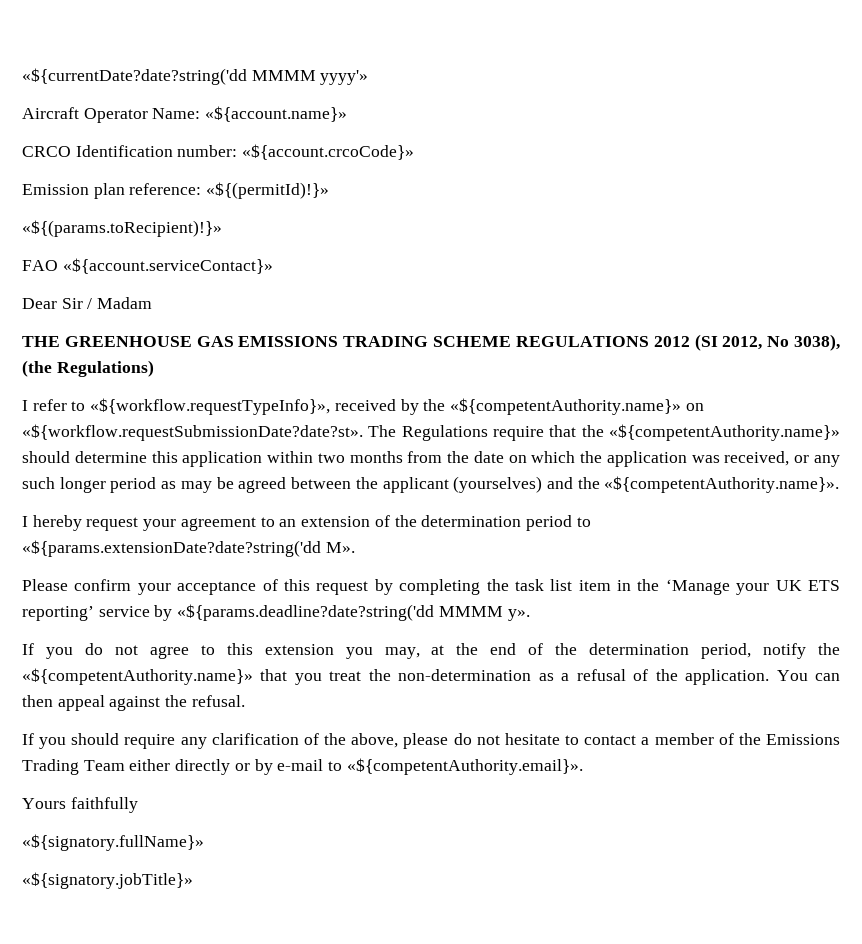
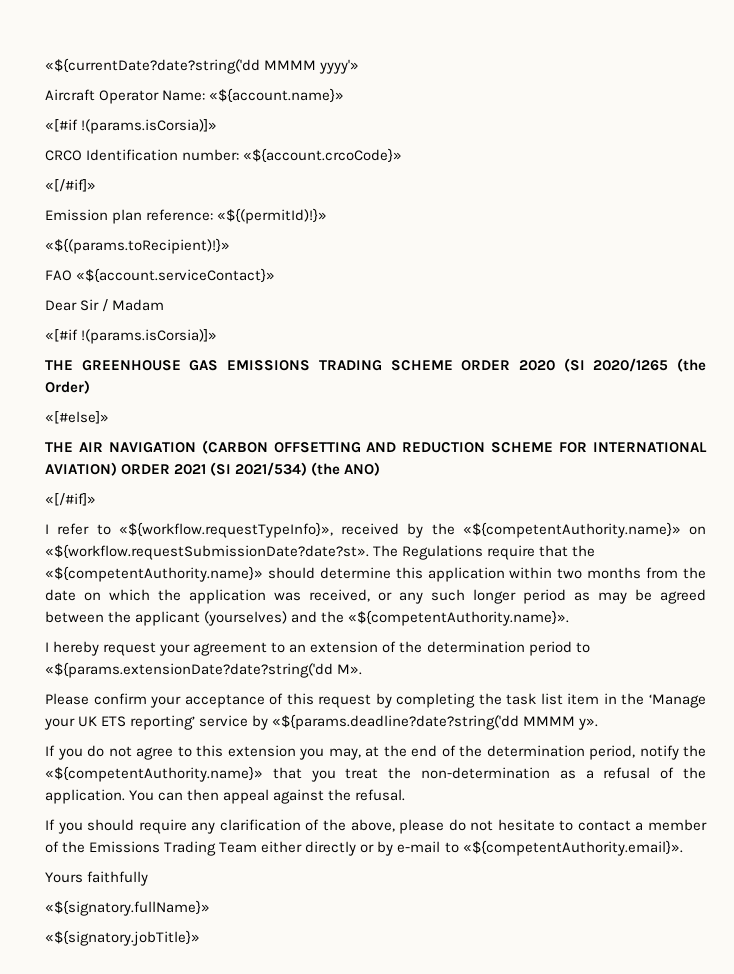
  Aircraft Operator Name: «${account.name}»
+ «[#if !(params.isCorsia)]»
  CRCO Identification number: «${account.crcoCode}»
+ «[/#if]»
  Dear Sir / Madam
+ «[#if !(params.isCorsia)]»
- THE GREENHOUSE GAS EMISSIONS TRADING SCHEME REGULATIONS 2012 (SI 2012, No 3038), (the Regulations)
+ THE GREENHOUSE GAS EMISSIONS TRADING SCHEME ORDER 2020 (SI 2020/1265 (the Order)
+ «[#else]»
+ THE AIR NAVIGATION (CARBON OFFSETTING AND REDUCTION SCHEME FOR INTERNATIONAL AVIATION) ORDER 2021 (SI 2021/534) (the ANO)
+ «[/#if]»

